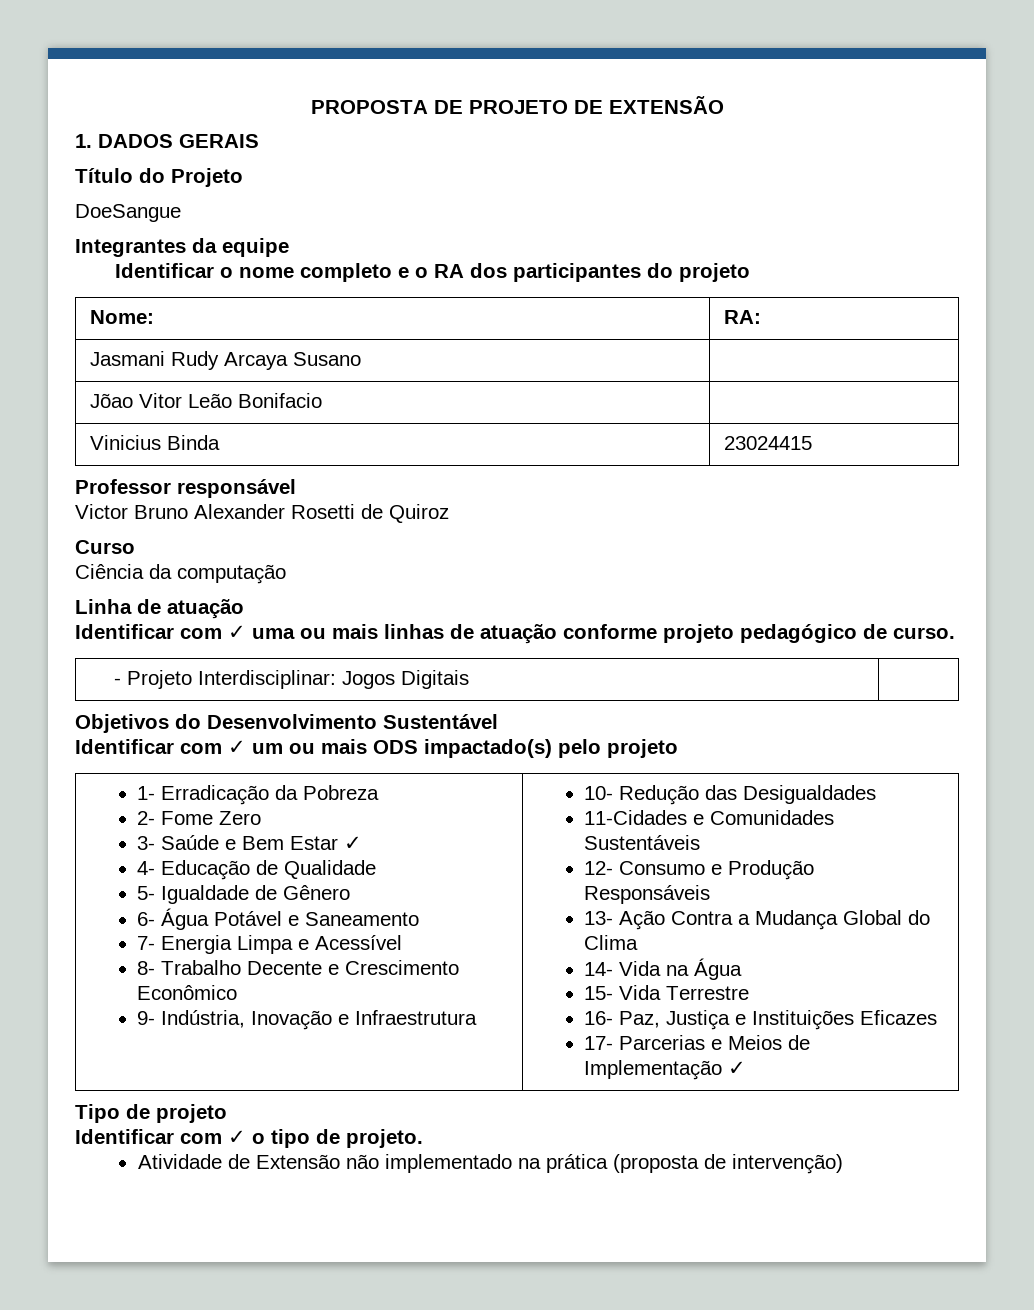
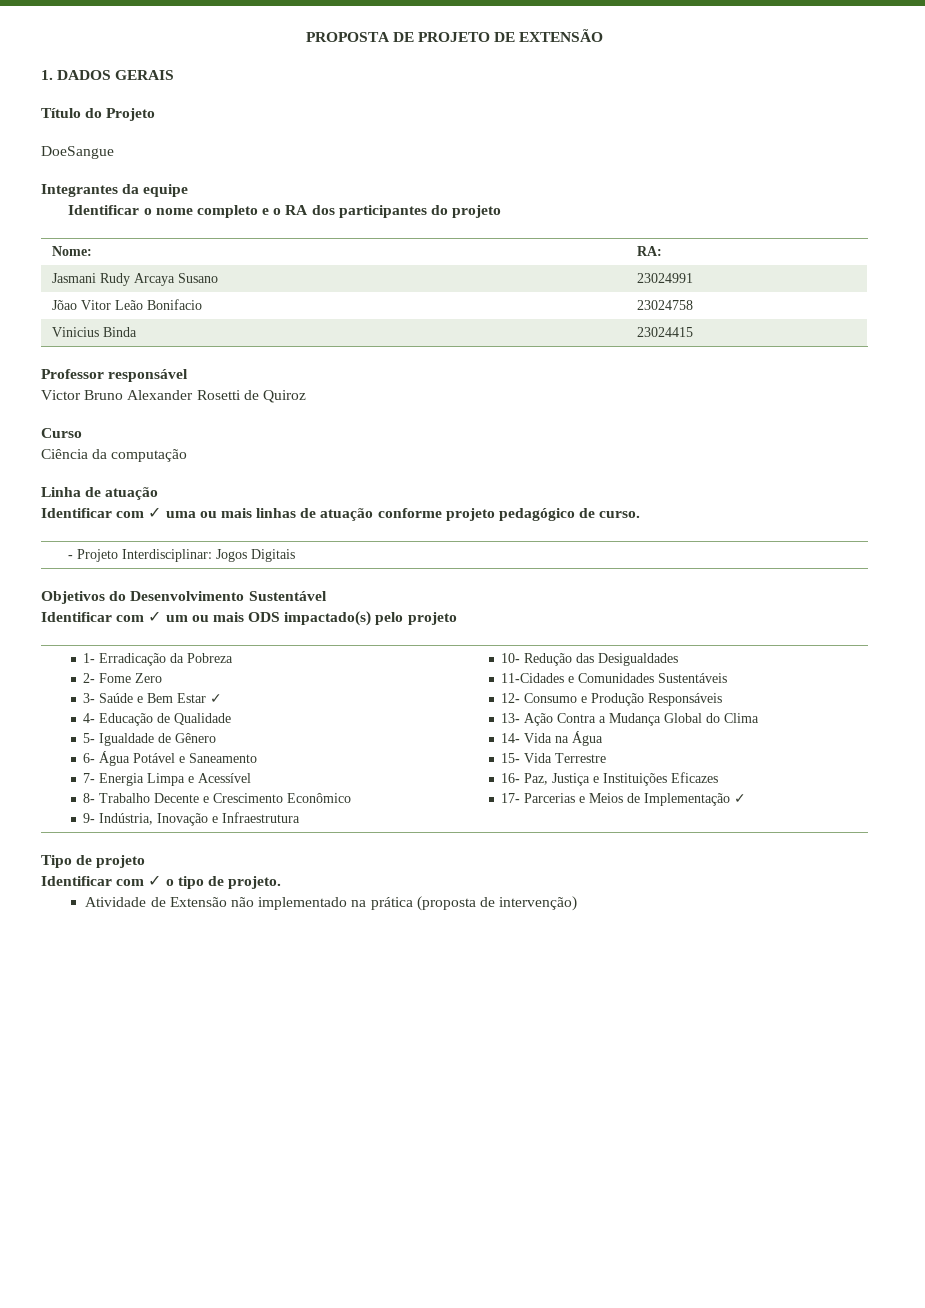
- Jasmani Rudy Arcaya Susano |
+ Jasmani Rudy Arcaya Susano | 23024991
- Jõao Vitor Leão Bonifacio |
+ Jõao Vitor Leão Bonifacio | 23024758

